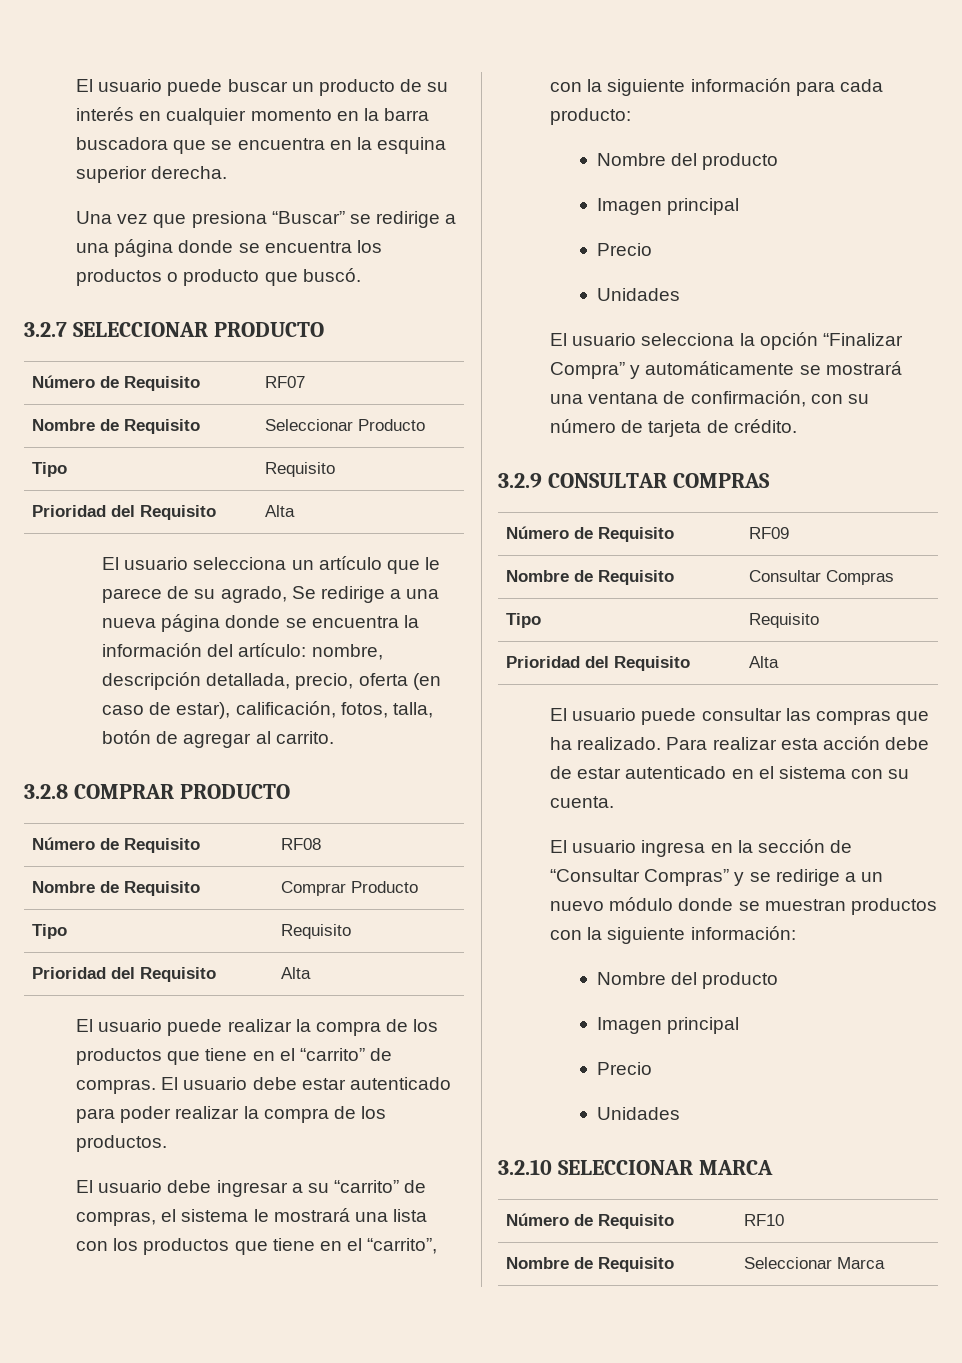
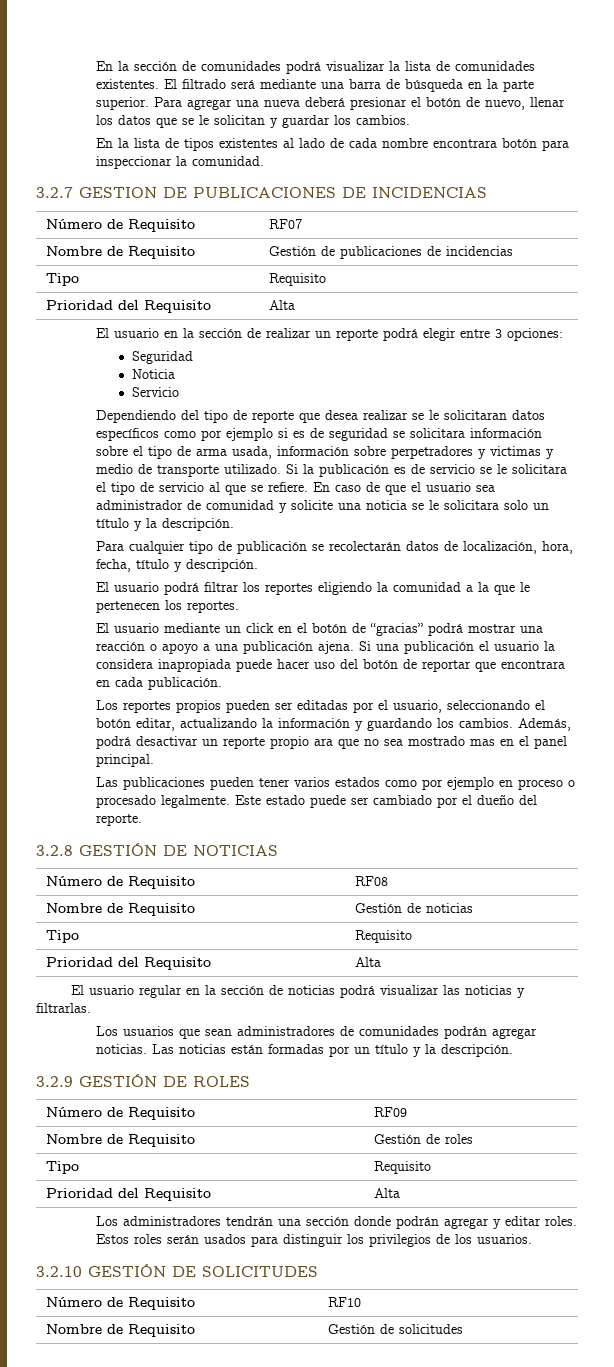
- El usuario puede buscar un producto de su interés en cualquier momento en la barra buscadora que se encuentra en la esquina superior derecha.
- Una vez que presiona “Buscar” se redirige a una página donde se encuentra los productos o producto que buscó.
- 3.2.7 SELECCIONAR PRODUCTO
+ En la sección de comunidades podrá visualizar la lista de comunidades existentes. El filtrado será mediante una barra de búsqueda en la parte superior. Para agregar una nueva deberá presionar el botón de nuevo, llenar los datos que se le solicitan y guardar los cambios.
+ En la lista de tipos existentes al lado de cada nombre encontrara botón para inspeccionar la comunidad.
+ 3.2.7 GESTION DE PUBLICACIONES DE INCIDENCIAS
- Nombre de Requisito | Seleccionar Producto
+ Nombre de Requisito | Gestión de publicaciones de incidencias
  Tipo | Requisito
  Prioridad del Requisito | Alta
- El usuario selecciona un artículo que le parece de su agrado, Se redirige a una nueva página donde se encuentra la información del artículo: nombre, descripción detallada, precio, oferta (en caso de estar), calificación, fotos, talla, botón de agregar al carrito.
- 3.2.8 COMPRAR PRODUCTO
+ El usuario en la sección de realizar un reporte podrá elegir entre 3 opciones:
+ Seguridad
+ Noticia
+ Servicio
+ Dependiendo del tipo de reporte que desea realizar se le solicitaran datos específicos como por ejemplo si es de seguridad se solicitara información sobre el tipo de arma usada, información sobre perpetradores y victimas y medio de transporte utilizado. Si la publicación es de servicio se le solicitara el tipo de servicio al que se refiere. En caso de que el usuario sea administrador de comunidad y solicite una noticia se le solicitara solo un título y la descripción.
+ Para cualquier tipo de publicación se recolectarán datos de localización, hora, fecha, título y descripción.
+ El usuario podrá filtrar los reportes eligiendo la comunidad a la que le pertenecen los reportes.
+ El usuario mediante un click en el botón de “gracias” podrá mostrar una reacción o apoyo a una publicación ajena. Si una publicación el usuario la considera inapropiada puede hacer uso del botón de reportar que encontrara en cada publicación.
+ Los reportes propios pueden ser editadas por el usuario, seleccionando el botón editar, actualizando la información y guardando los cambios. Además, podrá desactivar un reporte propio ara que no sea mostrado mas en el panel principal.
+ Las publicaciones pueden tener varios estados como por ejemplo en proceso o procesado legalmente. Este estado puede ser cambiado por el dueño del reporte.
+ 3.2.8 GESTIÓN DE NOTICIAS
- Nombre de Requisito | Comprar Producto
+ Nombre de Requisito | Gestión de noticias
  Tipo | Requisito
  Prioridad del Requisito | Alta
- El usuario puede realizar la compra de los productos que tiene en el “carrito” de compras. El usuario debe estar autenticado para poder realizar la compra de los productos.
- El usuario debe ingresar a su “carrito” de compras, el sistema le mostrará una lista con los productos que tiene en el “carrito”, con la siguiente información para cada producto:
- Nombre del producto
- Imagen principal
- Precio
- Unidades
- El usuario selecciona la opción “Finalizar Compra” y automáticamente se mostrará una ventana de confirmación, con su número de tarjeta de crédito.
- 3.2.9 CONSULTAR COMPRAS
+ El usuario regular en la sección de noticias podrá visualizar las noticias y filtrarlas.
+ Los usuarios que sean administradores de comunidades podrán agregar noticias. Las noticias están formadas por un título y la descripción.
+ 3.2.9 GESTIÓN DE ROLES
- Nombre de Requisito | Consultar Compras
+ Nombre de Requisito | Gestión de roles
  Tipo | Requisito
  Prioridad del Requisito | Alta
- El usuario puede consultar las compras que ha realizado. Para realizar esta acción debe de estar autenticado en el sistema con su cuenta.
- El usuario ingresa en la sección de “Consultar Compras” y se redirige a un nuevo módulo donde se muestran productos con la siguiente información:
- Nombre del producto
- Imagen principal
- Precio
- Unidades
- 3.2.10 SELECCIONAR MARCA
+ Los administradores tendrán una sección donde podrán agregar y editar roles. Estos roles serán usados para distinguir los privilegios de los usuarios.
+ 3.2.10 GESTIÓN DE SOLICITUDES
- Nombre de Requisito | Seleccionar Marca
+ Nombre de Requisito | Gestión de solicitudes

